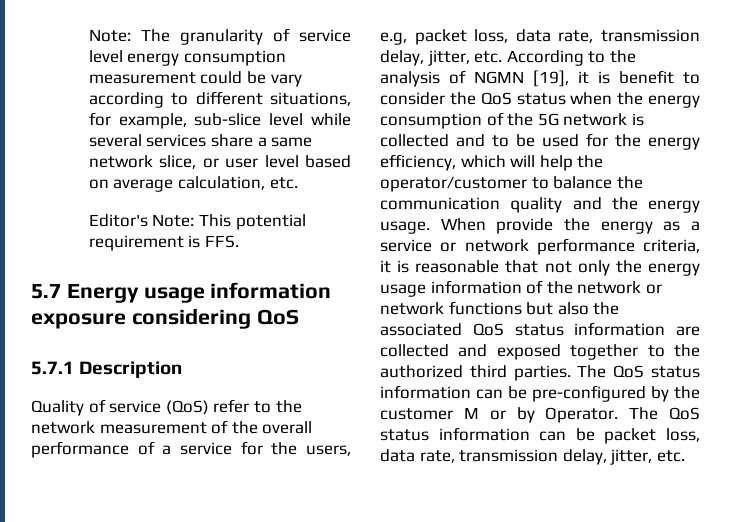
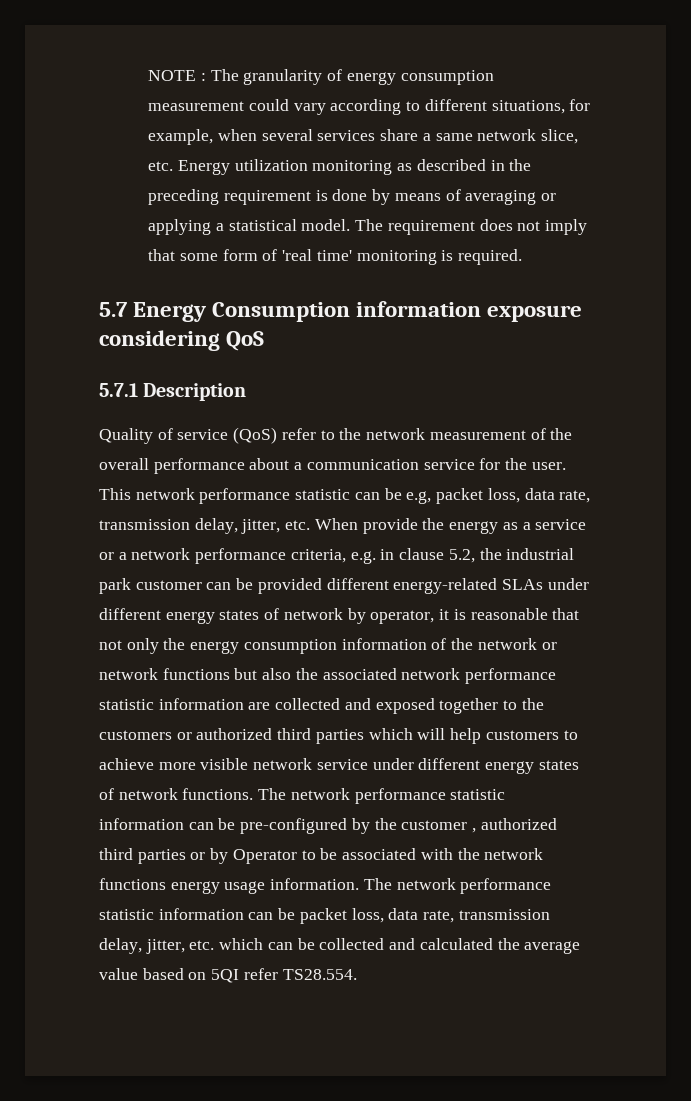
- Note: The granularity of service level energy consumption measurement could be vary according to different situations, for example, sub-slice level while several services share a same network slice, or user level based on average calculation, etc.
- Editor's Note: This potential requirement is FFS.
+ NOTE : The granularity of energy consumption measurement could vary according to different situations, for example, when several services share a same network slice, etc. Energy utilization monitoring as described in the preceding requirement is done by means of averaging or applying a statistical model. The requirement does not imply that some form of 'real time' monitoring is required.
- 5.7 Energy usage information exposure considering QoS
+ 5.7 Energy Consumption information exposure considering QoS
- Quality of service (QoS) refer to the network measurement of the overall performance of a service for the users, e.g, packet loss, data rate, transmission delay, jitter, etc. According to the analysis of NGMN [19], it is benefit to consider the QoS status when the energy consumption of the 5G network is collected and to be used for the energy efficiency, which will help the operator/customer to balance the communication quality and the energy usage. When provide the energy as a service or network performance criteria, it is reasonable that not only the energy usage information of the network or network functions but also the associated QoS status information are collected and exposed together to the authorized third parties. The QoS status information can be pre-configured by the customer M or by Operator. The QoS status information can be packet loss, data rate, transmission delay, jitter, etc.
+ Quality of service (QoS) refer to the network measurement of the overall performance about a communication service for the user. This network performance statistic can be e.g, packet loss, data rate, transmission delay, jitter, etc. When provide the energy as a service or a network performance criteria, e.g. in clause 5.2, the industrial park customer can be provided different energy-related SLAs under different energy states of network by operator, it is reasonable that not only the energy consumption information of the network or network functions but also the associated network performance statistic information are collected and exposed together to the customers or authorized third parties which will help customers to achieve more visible network service under different energy states of network functions. The network performance statistic information can be pre-configured by the customer , authorized third parties or by Operator to be associated with the network functions energy usage information. The network performance statistic information can be packet loss, data rate, transmission delay, jitter, etc. which can be collected and calculated the average value based on 5QI refer TS28.554.

